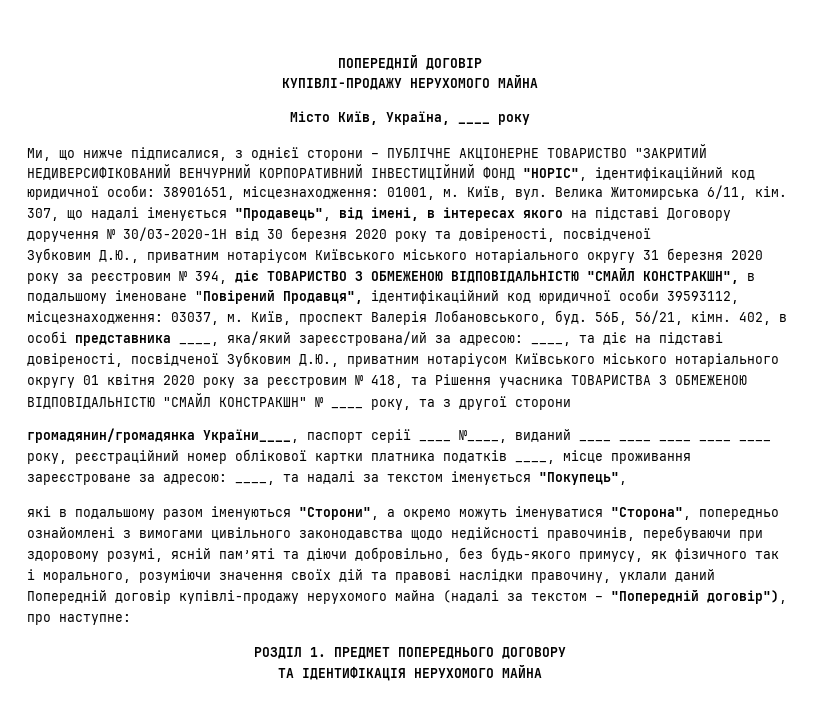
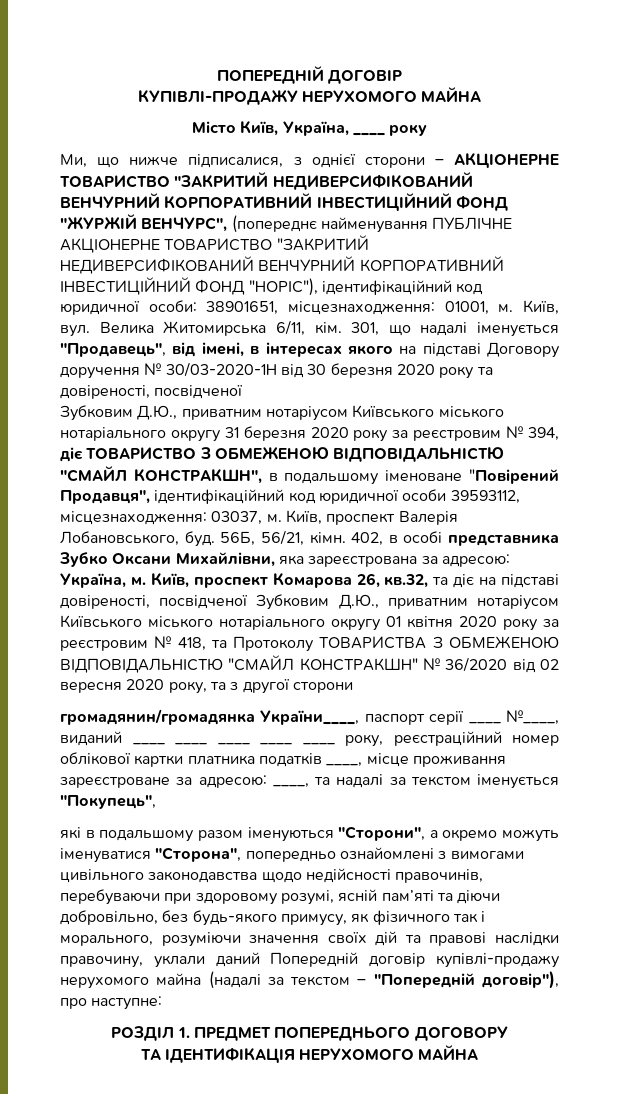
- Ми, що нижче підписалися, з однієї сторони – ПУБЛІЧНЕ АКЦІОНЕРНЕ ТОВАРИСТВО "ЗАКРИТИЙ НЕДИВЕРСИФІКОВАНИЙ ВЕНЧУРНИЙ КОРПОРАТИВНИЙ ІНВЕСТИЦІЙНИЙ ФОНД "НОРІС", ідентифікаційний код юридичної особи: 38901651, місцезнаходження: 01001, м.
+ Ми, що нижче підписалися, з однієї сторони – АКЦІОНЕРНЕ ТОВАРИСТВО "ЗАКРИТИЙ НЕДИВЕРСИФІКОВАНИЙ ВЕНЧУРНИЙ КОРПОРАТИВНИЙ ІНВЕСТИЦІЙНИЙ ФОНД "ЖУРЖІЙ ВЕНЧУРС", (попереднє найменування ПУБЛІЧНЕ АКЦІОНЕРНЕ ТОВАРИСТВО "ЗАКРИТИЙ НЕДИВЕРСИФІКОВАНИЙ ВЕНЧУРНИЙ КОРПОРАТИВНИЙ ІНВЕСТИЦІЙНИЙ ФОНД "НОРІС"), ідентифікаційний код юридичної особи: 38901651, місцезнаходження: 01001, м.
- 307, що надалі іменується "Продавець", від імені, в інтересах якого на підставі Договору доручення № 30/03-2020-1Н від 30 березня 2020 року та довіреності, посвідченої
+ 301, що надалі іменується "Продавець", від імені, в інтересах якого на підставі Договору доручення № 30/03-2020-1Н від 30 березня 2020 року та довіреності, посвідченої
- 402, в особі представника ____, яка/який зареєстрована/ий за адресою: ____, та діє на підставі довіреності, посвідченої Зубковим Д.Ю., приватним нотаріусом Київського міського нотаріального округу 01 квітня 2020 року за реєстровим № 418, та Рішення учасника ТОВАРИСТВА З ОБМЕЖЕНОЮ ВІДПОВІДАЛЬНІСТЮ "СМАЙЛ КОНСТРАКШН" № ____ року, та з другої сторони
+ 402, в особі представника Зубко Оксани Михайлівни, яка зареєстрована за адресою: Україна, м. Київ, проспект Комарова 26, кв.32, та діє на підставі довіреності, посвідченої Зубковим Д.Ю., приватним нотаріусом Київського міського нотаріального округу 01 квітня 2020 року за реєстровим № 418, та Протоколу ТОВАРИСТВА З ОБМЕЖЕНОЮ ВІДПОВІДАЛЬНІСТЮ "СМАЙЛ КОНСТРАКШН" № 36/2020 від 02 вересня 2020 року, та з другої сторони

